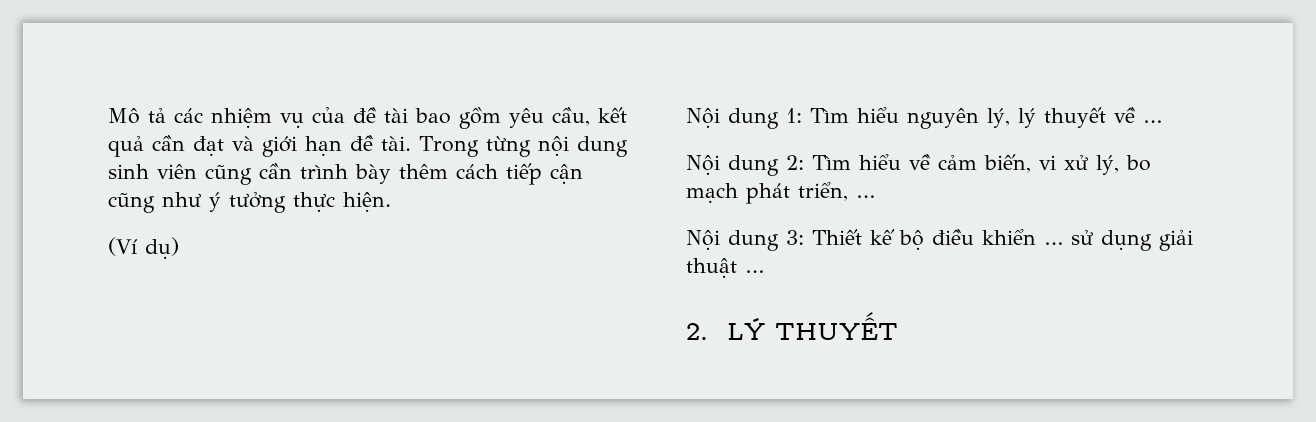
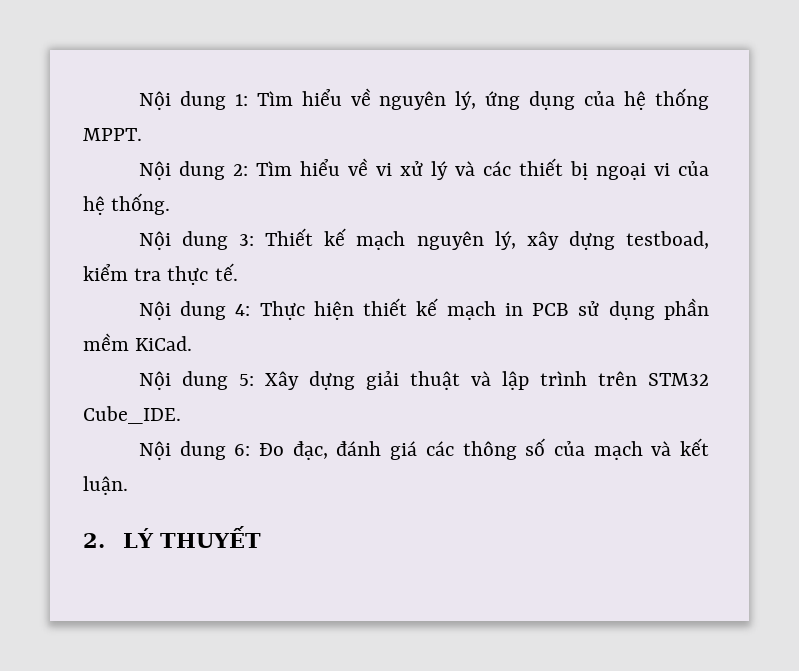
- Mô tả các nhiệm vụ của đề tài bao gồm yêu cầu, kết quả cần đạt và giới hạn đề tài. Trong từng nội dung sinh viên cũng cần trình bày thêm cách tiếp cận cũng như ý tưởng thực hiện.
- (Ví dụ)
- Nội dung 1: Tìm hiểu nguyên lý, lý thuyết về …
+ Nội dung 1: Tìm hiểu về nguyên lý, ứng dụng của hệ thống MPPT.
- Nội dung 2: Tìm hiểu về cảm biến, vi xử lý, bo mạch phát triển, …
+ Nội dung 2: Tìm hiểu về vi xử lý và các thiết bị ngoại vi của hệ thống.
- Nội dung 3: Thiết kế bộ điều khiển … sử dụng giải thuật …
+ Nội dung 3: Thiết kế mạch nguyên lý, xây dựng testboad, kiểm tra thực tế.
+ Nội dung 4: Thực hiện thiết kế mạch in PCB sử dụng phần mềm KiCad.
+ Nội dung 5: Xây dựng giải thuật và lập trình trên STM32 Cube_IDE.
+ Nội dung 6: Đo đạc, đánh giá các thông số của mạch và kết luận.

